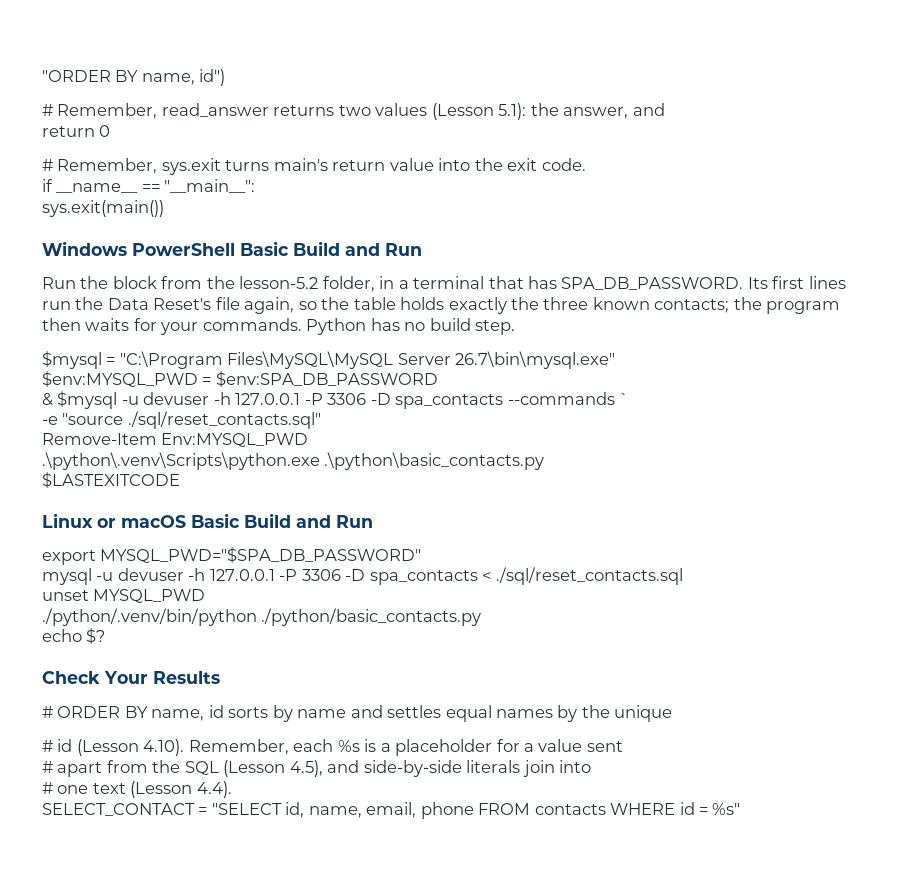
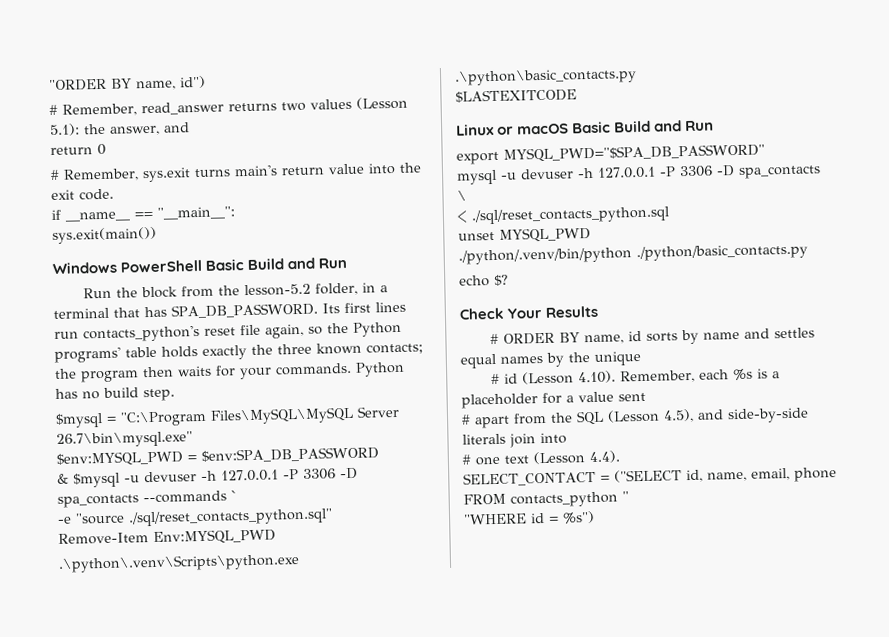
- Its first lines run the Data Reset's file again, so the table holds exactly the three known contacts; the program then waits for your commands.
+ Its first lines run contacts_python's reset file again, so the Python programs' table holds exactly the three known contacts; the program then waits for your commands.
- -e "source ./sql/reset_contacts.sql"
+ -e "source ./sql/reset_contacts_python.sql"
- mysql -u devuser -h 127.0.0.1 -P 3306 -D spa_contacts < ./sql/reset_contacts.sql
+ mysql -u devuser -h 127.0.0.1 -P 3306 -D spa_contacts \
+ < ./sql/reset_contacts_python.sql
- SELECT_CONTACT = "SELECT id, name, email, phone FROM contacts WHERE id = %s"
+ SELECT_CONTACT = ("SELECT id, name, email, phone FROM contacts_python "
+ "WHERE id = %s")

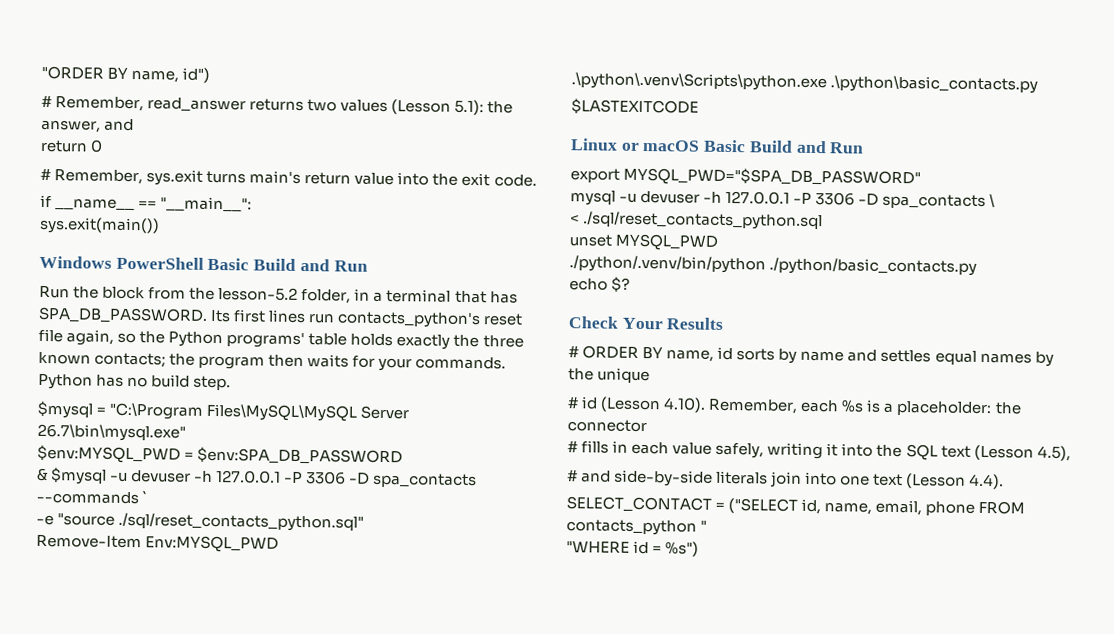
- # id (Lesson 4.10). Remember, each %s is a placeholder for a value sent
- # apart from the SQL (Lesson 4.5), and side-by-side literals join into
- # one text (Lesson 4.4).
+ # id (Lesson 4.10). Remember, each %s is a placeholder: the connector
+ # fills in each value safely, writing it into the SQL text (Lesson 4.5),
+ # and side-by-side literals join into one text (Lesson 4.4).

